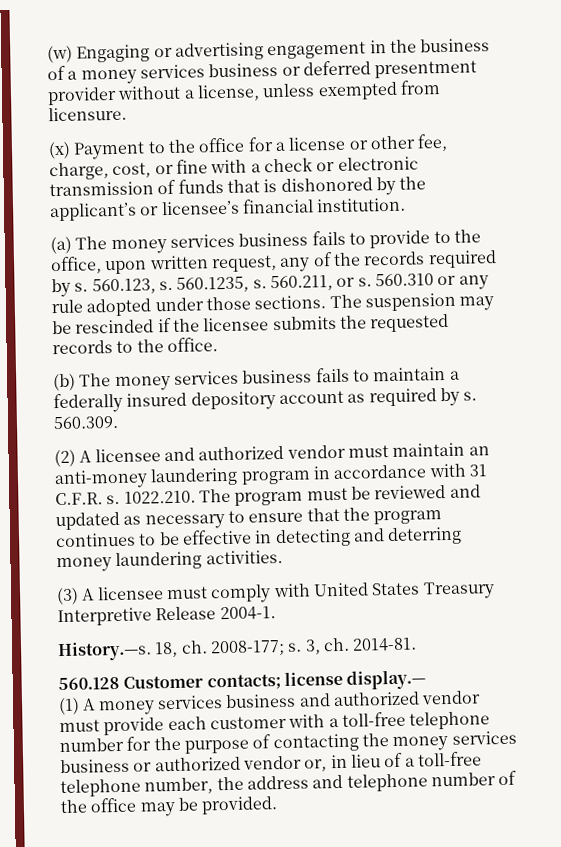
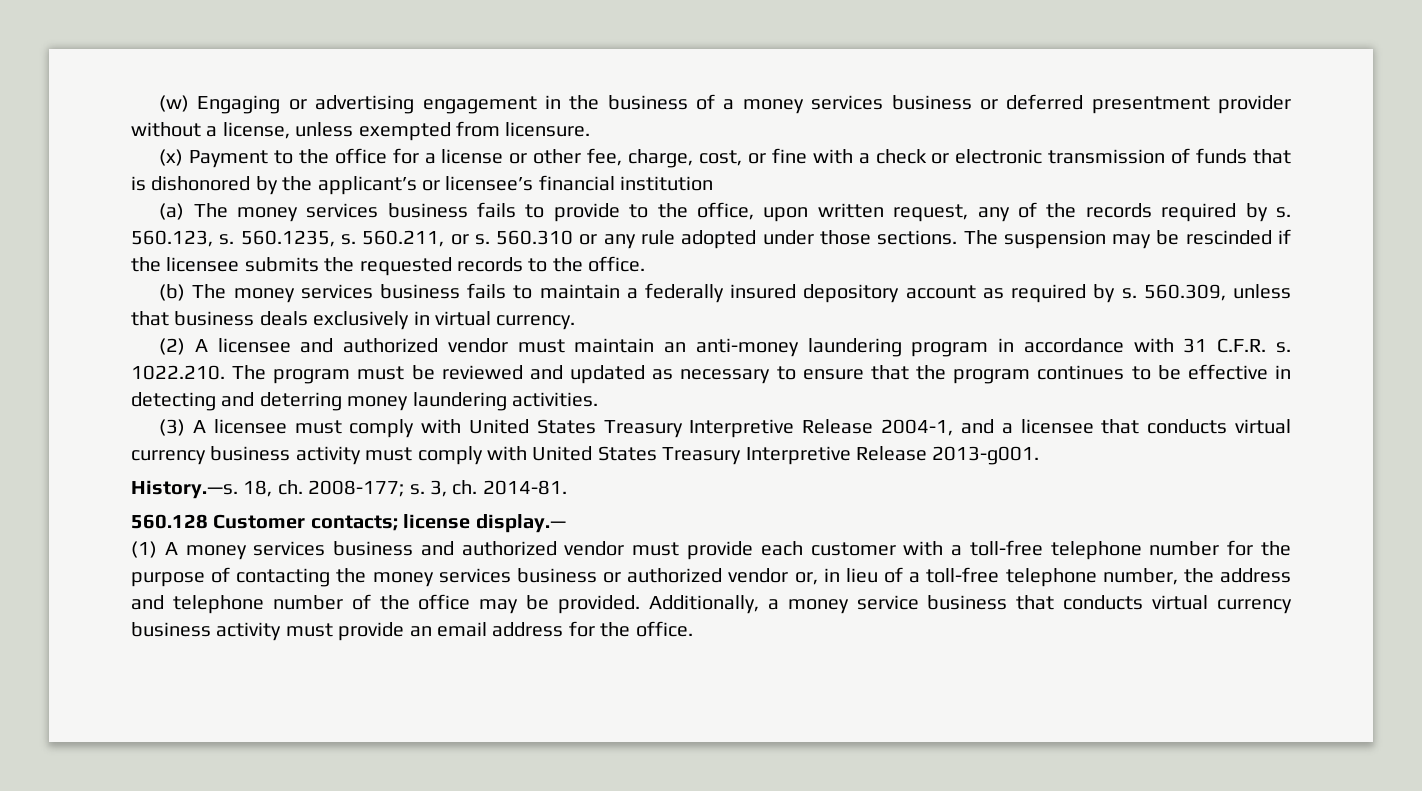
- (x) Payment to the office for a license or other fee, charge, cost, or fine with a check or electronic transmission of funds that is dishonored by the applicant’s or licensee’s financial institution.
+ (x) Payment to the office for a license or other fee, charge, cost, or fine with a check or electronic transmission of funds that is dishonored by the applicant’s or licensee’s financial institution
- 560.309.
+ 560.309, unless that business deals exclusively in virtual currency.
- (3) A licensee must comply with United States Treasury Interpretive Release 2004-1.
+ (3) A licensee must comply with United States Treasury Interpretive Release 2004-1, and a licensee that conducts virtual currency business activity must comply with United States Treasury Interpretive Release 2013-g001.
+ Additionally, a money service business that conducts virtual currency business activity must provide an email address for the office.

